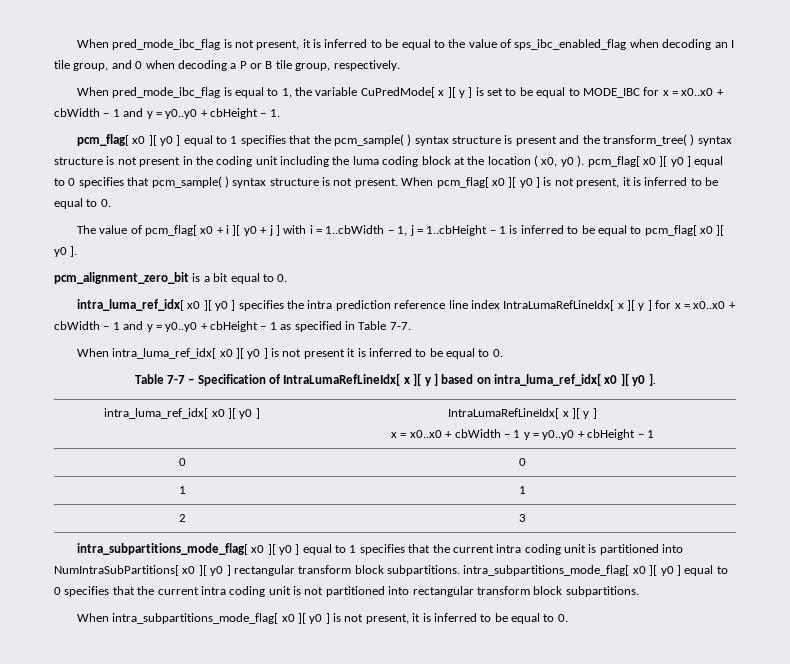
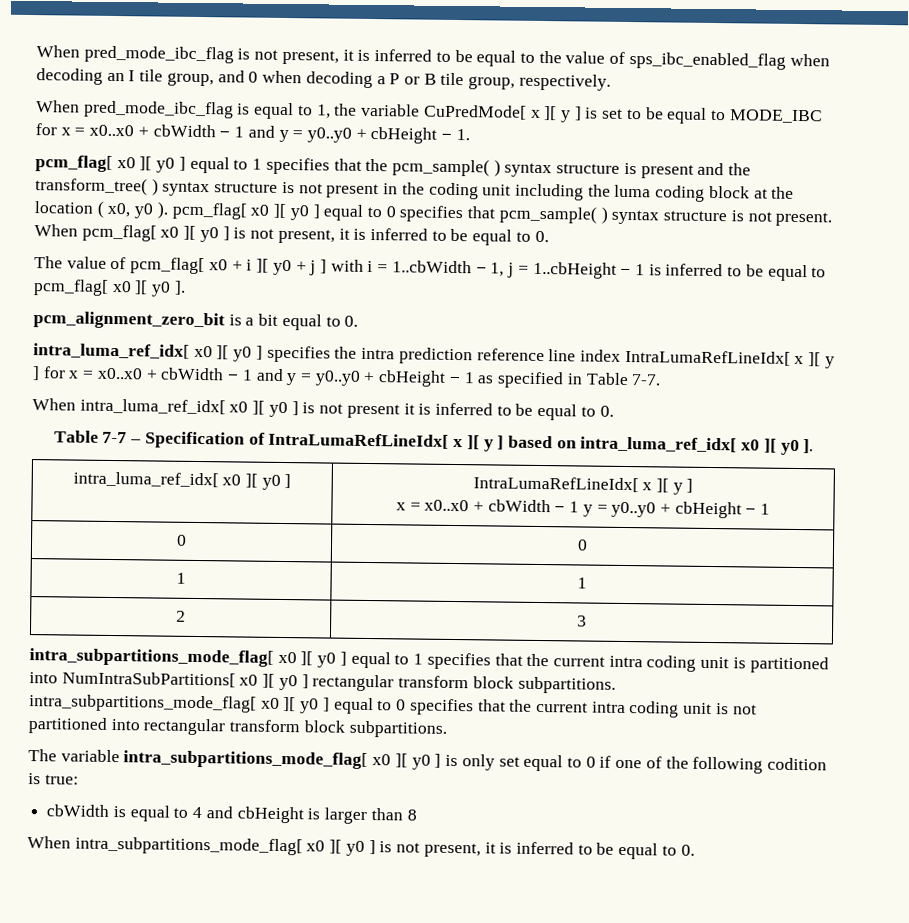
+ The variable intra_subpartitions_mode_flag[ x0 ][ y0 ] is only set equal to 0 if one of the following codition is true:
+ cbWidth is equal to 4 and cbHeight is larger than 8

